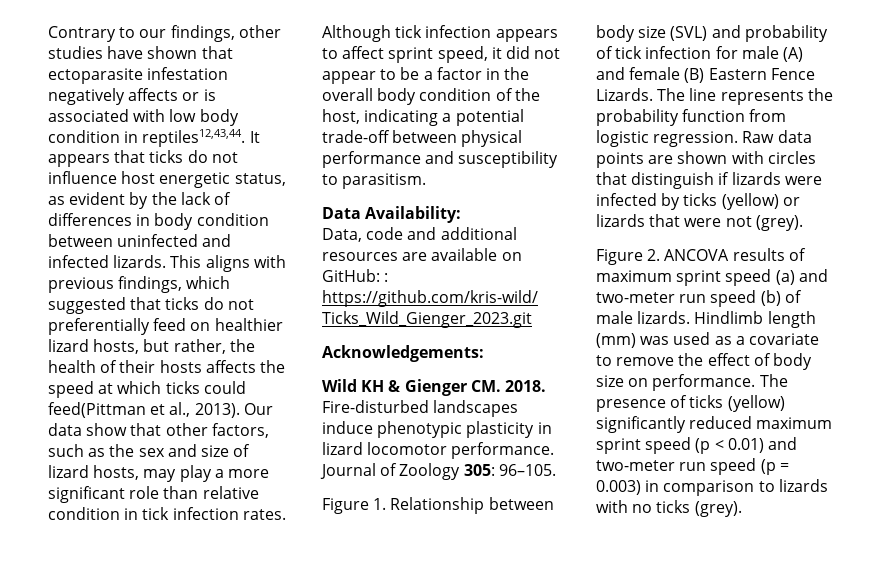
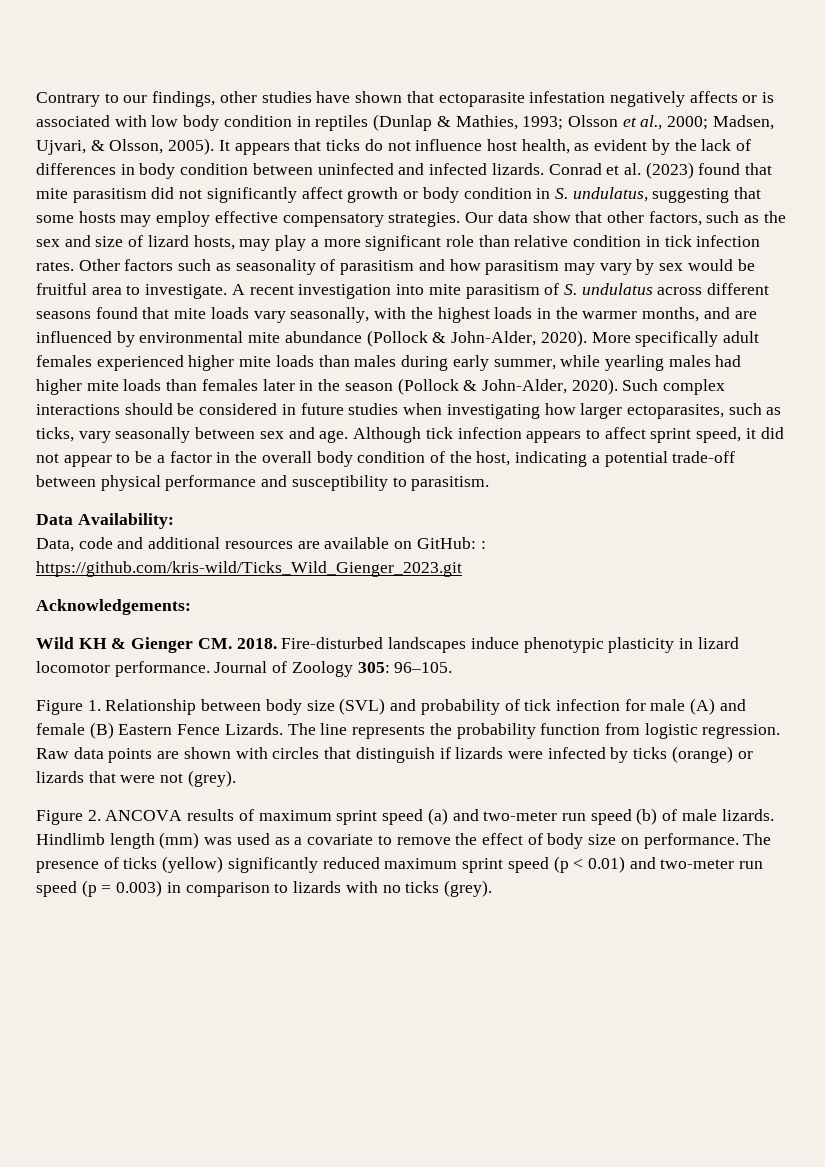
- Contrary to our findings, other studies have shown that ectoparasite infestation negatively affects or is associated with low body condition in reptiles12,43,44.
+ Contrary to our findings, other studies have shown that ectoparasite infestation negatively affects or is associated with low body condition in reptiles (Dunlap & Mathies, 1993; Olsson et al., 2000; Madsen, Ujvari, & Olsson, 2005).
- It appears that ticks do not influence host energetic status, as evident by the lack of differences in body condition between uninfected and infected lizards.
+ It appears that ticks do not influence host health, as evident by the lack of differences in body condition between uninfected and infected lizards.
- This aligns with previous findings, which suggested that ticks do not preferentially feed on healthier lizard hosts, but rather, the health of their hosts affects the speed at which ticks could feed(Pittman et al., 2013).
+ Conrad et al. (2023) found that mite parasitism did not significantly affect growth or body condition in S. undulatus, suggesting that some hosts may employ effective compensatory strategies.
+ Other factors such as seasonality of parasitism and how parasitism may vary by sex would be fruitful area to investigate. A recent investigation into mite parasitism of S. undulatus across different seasons found that mite loads vary seasonally, with the highest loads in the warmer months, and are influenced by environmental mite abundance (Pollock & John-Alder, 2020). More specifically adult females experienced higher mite loads than males during early summer, while yearling males had higher mite loads than females later in the season (Pollock & John-Alder, 2020). Such complex interactions should be considered in future studies when investigating how larger ectoparasites, such as ticks, vary seasonally between sex and age.
- Raw data points are shown with circles that distinguish if lizards were infected by ticks (yellow) or lizards that were not (grey).
+ Raw data points are shown with circles that distinguish if lizards were infected by ticks (orange) or lizards that were not (grey).

